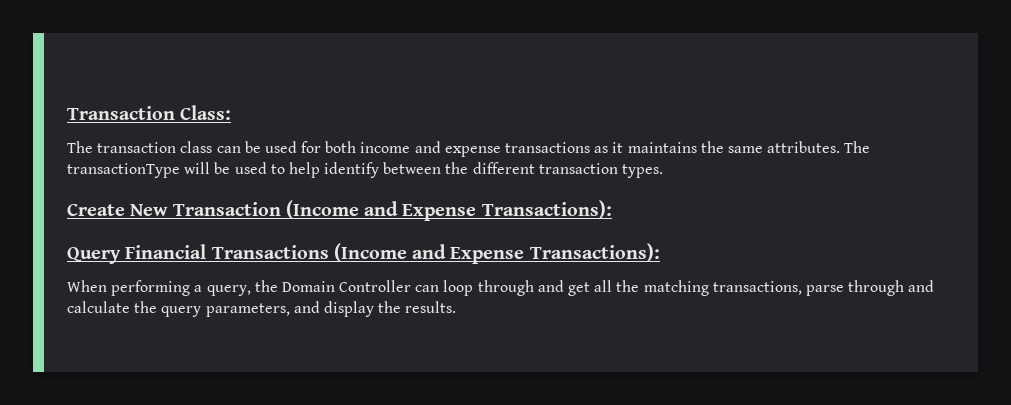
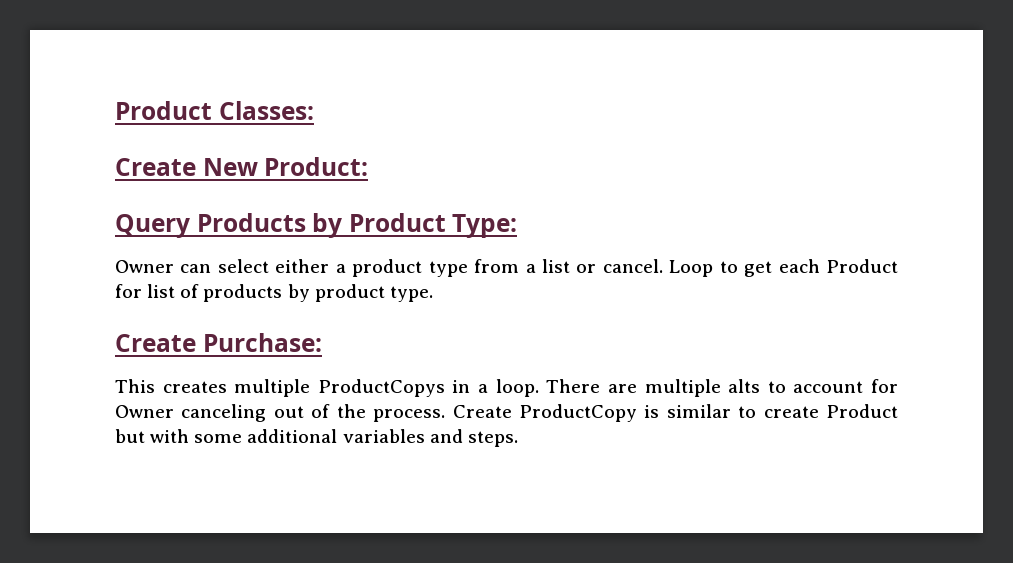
- Transaction Class:
- The transaction class can be used for both income and expense transactions as it maintains the same attributes. The transactionType will be used to help identify between the different transaction types.
- Create New Transaction (Income and Expense Transactions):
- Query Financial Transactions (Income and Expense Transactions):
- When performing a query, the Domain Controller can loop through and get all the matching transactions, parse through and calculate the query parameters, and display the results.
+ Product Classes:
+ Create New Product:
+ Query Products by Product Type:
+ Owner can select either a product type from a list or cancel. Loop to get each Product for list of products by product type.
+ Create Purchase:
+ This creates multiple ProductCopys in a loop. There are multiple alts to account for Owner canceling out of the process. Create ProductCopy is similar to create Product but with some additional variables and steps.

